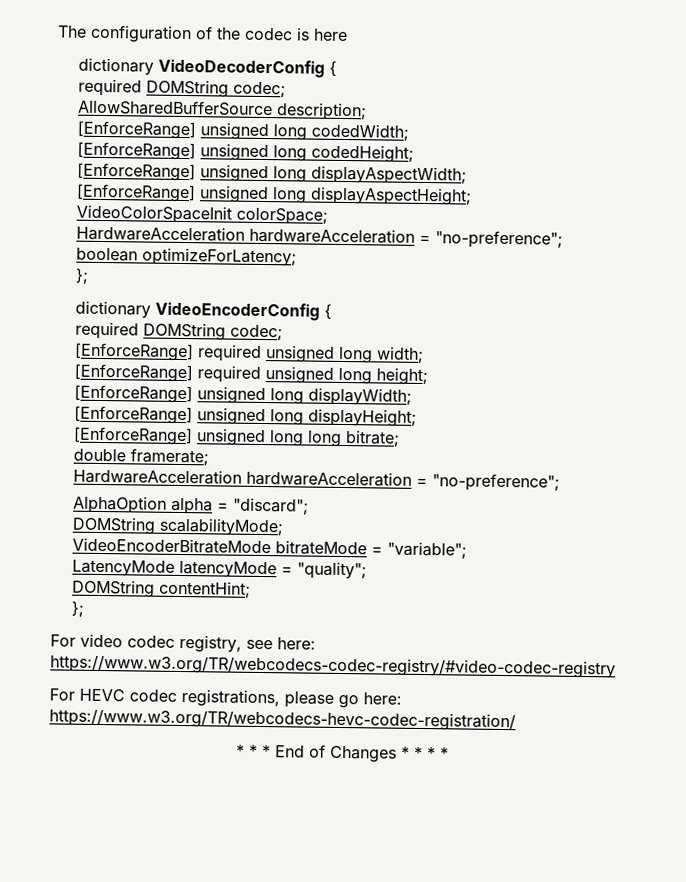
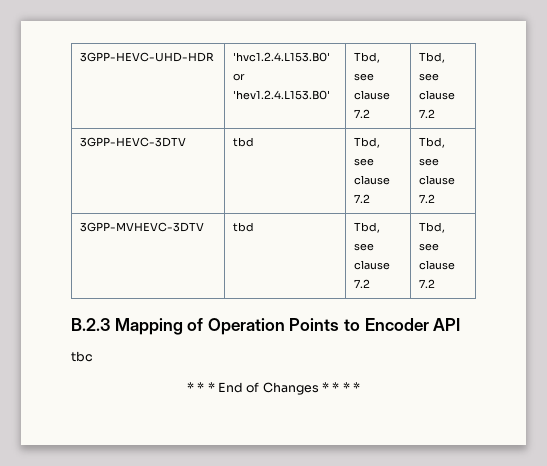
- The configuration of the codec is here
- dictionary VideoDecoderConfig {
- required DOMString codec;
- AllowSharedBufferSource description;
- [EnforceRange] unsigned long codedWidth;
- [EnforceRange] unsigned long codedHeight;
- [EnforceRange] unsigned long displayAspectWidth;
- [EnforceRange] unsigned long displayAspectHeight;
- VideoColorSpaceInit colorSpace;
- HardwareAcceleration hardwareAcceleration = "no-preference";
- boolean optimizeForLatency;
- };
- dictionary VideoEncoderConfig {
- required DOMString codec;
- [EnforceRange] required unsigned long width;
- [EnforceRange] required unsigned long height;
- [EnforceRange] unsigned long displayWidth;
- [EnforceRange] unsigned long displayHeight;
- [EnforceRange] unsigned long long bitrate;
- double framerate;
- HardwareAcceleration hardwareAcceleration = "no-preference";
- AlphaOption alpha = "discard";
- DOMString scalabilityMode;
- VideoEncoderBitrateMode bitrateMode = "variable";
- LatencyMode latencyMode = "quality";
- DOMString contentHint;
- };
- For video codec registry, see here: https://www.w3.org/TR/webcodecs-codec-registry/#video-codec-registry
- For HEVC codec registrations, please go here: https://www.w3.org/TR/webcodecs-hevc-codec-registration/
+ 3GPP-HEVC-UHD-HDR | 'hvc1.2.4.L153.B0' or 'hev1.2.4.L153.B0' | Tbd, see clause 7.2 | Tbd, see clause 7.2
+ 3GPP-HEVC-3DTV | tbd | Tbd, see clause 7.2 | Tbd, see clause 7.2
+ 3GPP-MVHEVC-3DTV | tbd | Tbd, see clause 7.2 | Tbd, see clause 7.2
+ B.2.3 Mapping of Operation Points to Encoder API
+ tbc

